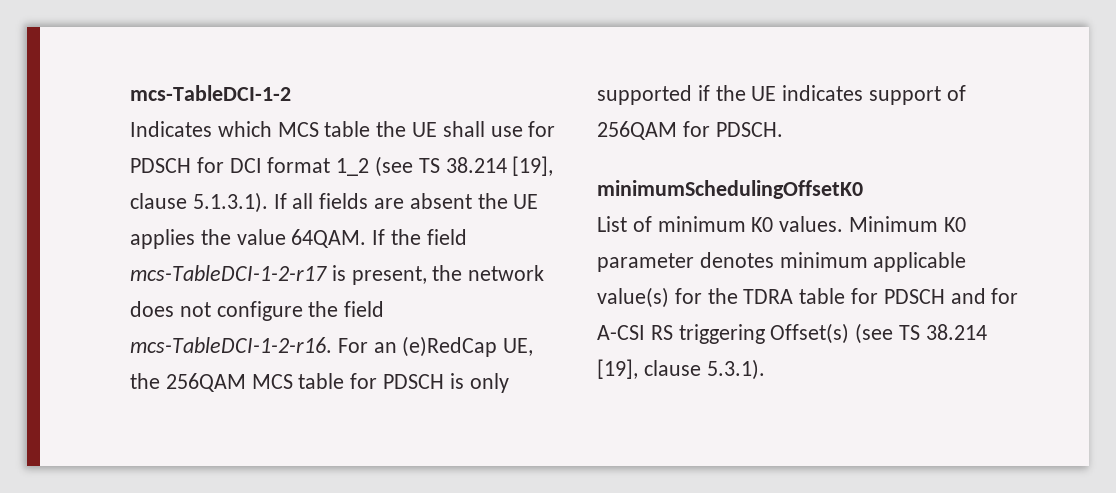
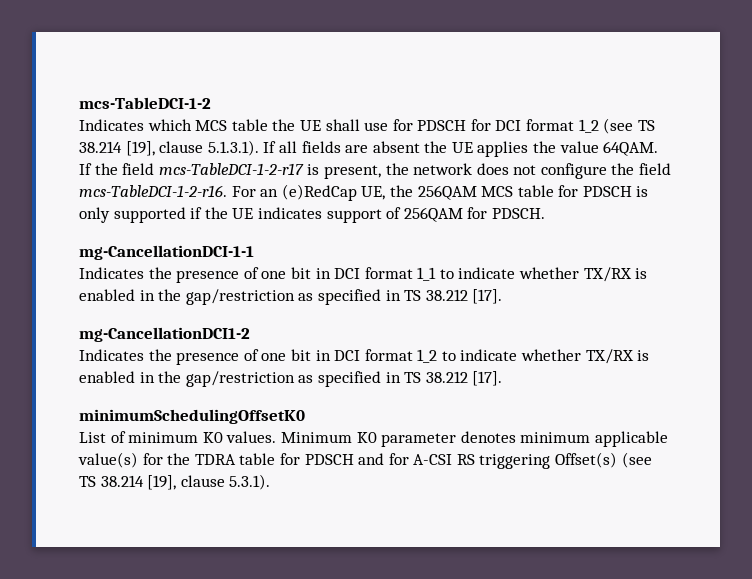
+ mg-CancellationDCI-1-1
+ Indicates the presence of one bit in DCI format 1_1 to indicate whether TX/RX is enabled in the gap/restriction as specified in TS 38.212 [17].
+ mg-CancellationDCI1-2
+ Indicates the presence of one bit in DCI format 1_2 to indicate whether TX/RX is enabled in the gap/restriction as specified in TS 38.212 [17].

